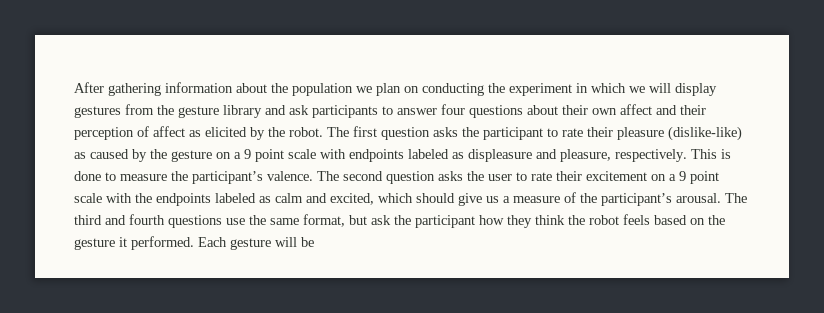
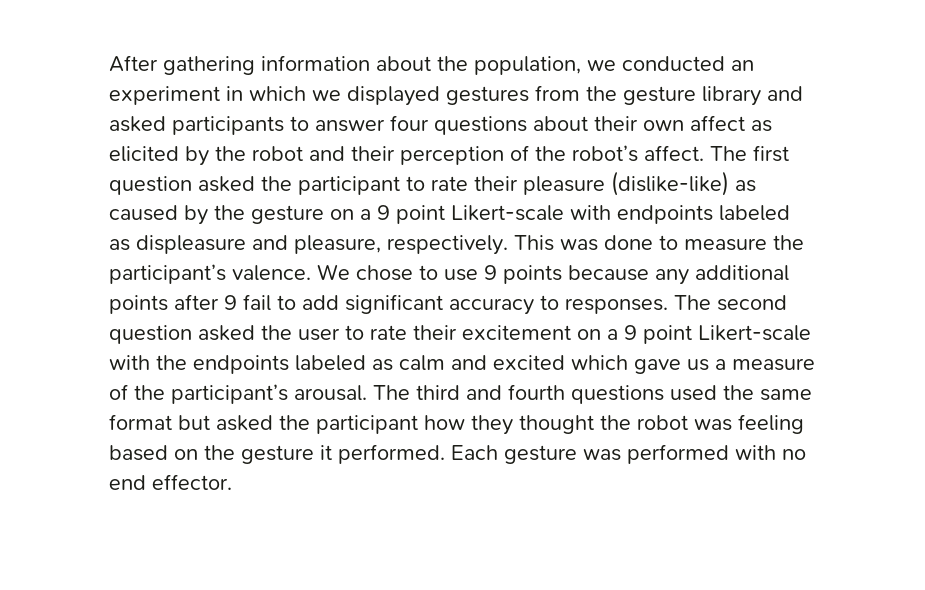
- After gathering information about the population we plan on conducting the experiment in which we will display gestures from the gesture library and ask participants to answer four questions about their own affect and their perception of affect as elicited by the robot.
+ After gathering information about the population, we conducted an experiment in which we displayed gestures from the gesture library and asked participants to answer four questions about their own affect as elicited by the robot and their perception of the robot’s affect.
- The first question asks the participant to rate their pleasure (dislike-like) as caused by the gesture on a 9 point scale with endpoints labeled as displeasure and pleasure, respectively.
+ The first question asked the participant to rate their pleasure (dislike-like) as caused by the gesture on a 9 point Likert-scale with endpoints labeled as displeasure and pleasure, respectively.
- This is done to measure the participant’s valence.
+ This was done to measure the participant’s valence.
+ We chose to use 9 points because any additional points after 9 fail to add significant accuracy to responses.
- The second question asks the user to rate their excitement on a 9 point scale with the endpoints labeled as calm and excited, which should give us a measure of the participant’s arousal.
+ The second question asked the user to rate their excitement on a 9 point Likert-scale with the endpoints labeled as calm and excited which gave us a measure of the participant’s arousal.
- The third and fourth questions use the same format, but ask the participant how they think the robot feels based on the gesture it performed.
+ The third and fourth questions used the same format but asked the participant how they thought the robot was feeling based on the gesture it performed.
- Each gesture will be
+ Each gesture was performed with no end effector.

